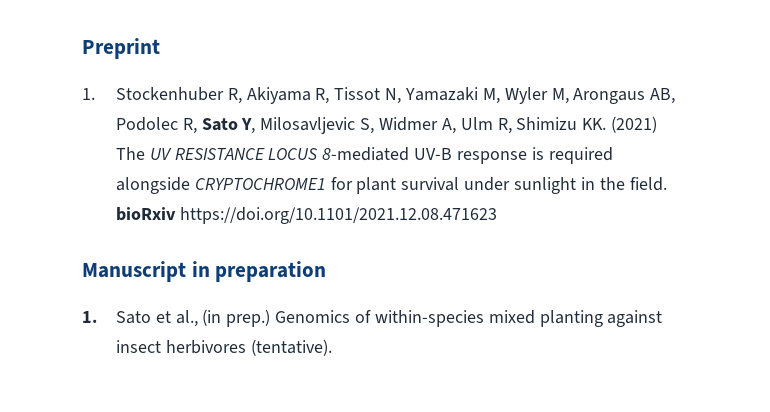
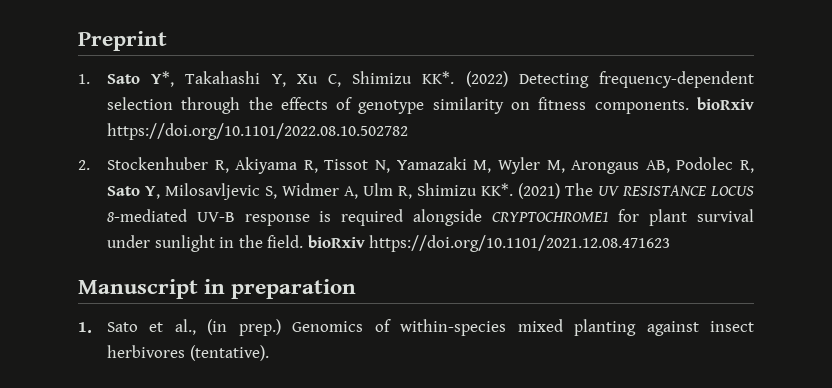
- 1. Stockenhuber R, Akiyama R, Tissot N, Yamazaki M, Wyler M, Arongaus AB, Podolec R, Sato Y, Milosavljevic S, Widmer A, Ulm R, Shimizu KK. (2021) The UV RESISTANCE LOCUS 8-mediated UV-B response is required alongside CRYPTOCHROME1 for plant survival under sunlight in the field. bioRxiv https://doi.org/10.1101/2021.12.08.471623
+ 1. Sato Y*, Takahashi Y, Xu C, Shimizu KK*. (2022) Detecting frequency-dependent selection through the effects of genotype similarity on fitness components. bioRxiv https://doi.org/10.1101/2022.08.10.502782
+ 2. Stockenhuber R, Akiyama R, Tissot N, Yamazaki M, Wyler M, Arongaus AB, Podolec R, Sato Y, Milosavljevic S, Widmer A, Ulm R, Shimizu KK*. (2021) The UV RESISTANCE LOCUS 8-mediated UV-B response is required alongside CRYPTOCHROME1 for plant survival under sunlight in the field. bioRxiv https://doi.org/10.1101/2021.12.08.471623

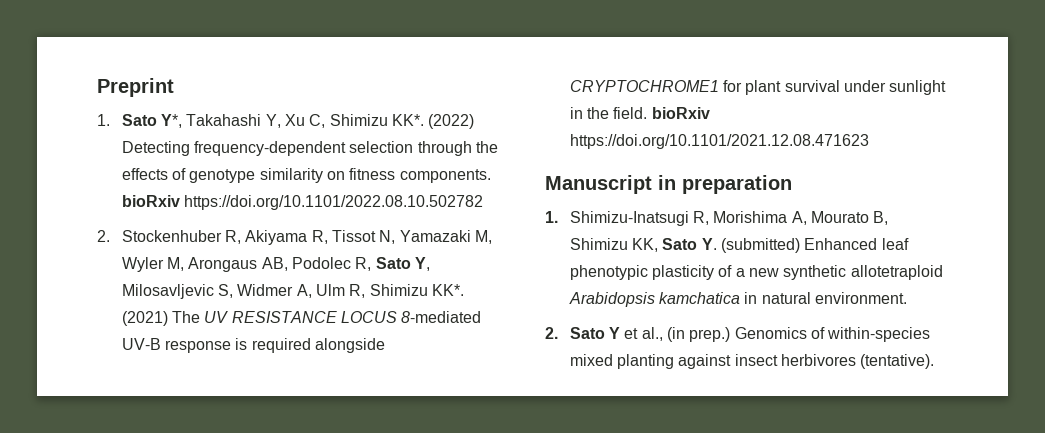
- 1. Sato et al., (in prep.)
+ 1. Shimizu-Inatsugi R, Morishima A, Mourato B, Shimizu KK, Sato Y. (submitted) Enhanced leaf phenotypic plasticity of a new synthetic allotetraploid Arabidopsis kamchatica in natural environment.
+ 2. Sato Y et al., (in prep.)

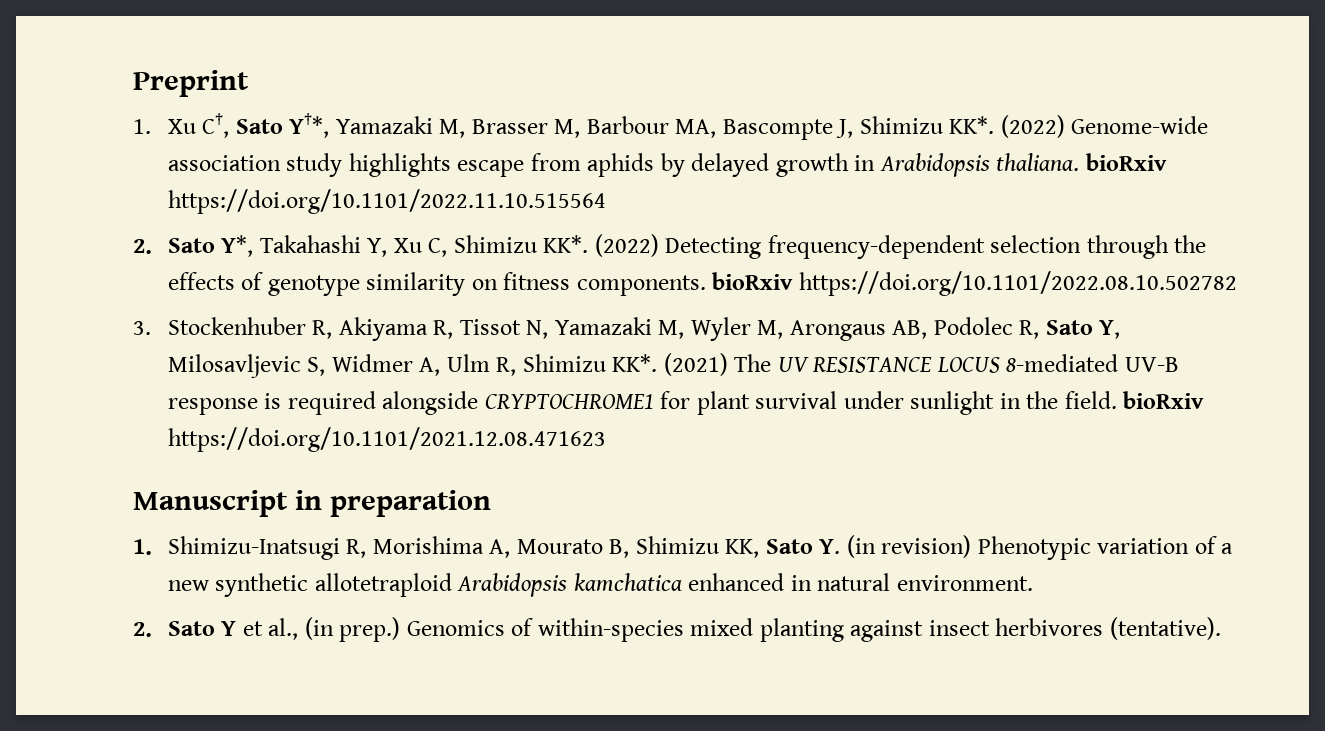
- 1. Sato Y*, Takahashi Y, Xu C, Shimizu KK*. (2022) Detecting frequency-dependent selection through the effects of genotype similarity on fitness components. bioRxiv https://doi.org/10.1101/2022.08.10.502782
+ 1. Xu C†, Sato Y†*, Yamazaki M, Brasser M, Barbour MA, Bascompte J, Shimizu KK*. (2022) Genome-wide association study highlights escape from aphids by delayed growth in Arabidopsis thaliana. bioRxiv https://doi.org/10.1101/2022.11.10.515564
+ 2. Sato Y*, Takahashi Y, Xu C, Shimizu KK*. (2022) Detecting frequency-dependent selection through the effects of genotype similarity on fitness components. bioRxiv https://doi.org/10.1101/2022.08.10.502782
- 2. Stockenhuber R, Akiyama R, Tissot N, Yamazaki M, Wyler M, Arongaus AB, Podolec R, Sato Y, Milosavljevic S, Widmer A, Ulm R, Shimizu KK*. (2021) The UV RESISTANCE LOCUS 8-mediated UV-B response is required alongside CRYPTOCHROME1 for plant survival under sunlight in the field. bioRxiv https://doi.org/10.1101/2021.12.08.471623
+ 3. Stockenhuber R, Akiyama R, Tissot N, Yamazaki M, Wyler M, Arongaus AB, Podolec R, Sato Y, Milosavljevic S, Widmer A, Ulm R, Shimizu KK*. (2021) The UV RESISTANCE LOCUS 8-mediated UV-B response is required alongside CRYPTOCHROME1 for plant survival under sunlight in the field. bioRxiv https://doi.org/10.1101/2021.12.08.471623
- 1. Shimizu-Inatsugi R, Morishima A, Mourato B, Shimizu KK, Sato Y. (submitted) Enhanced leaf phenotypic plasticity of a new synthetic allotetraploid Arabidopsis kamchatica in natural environment.
+ 1. Shimizu-Inatsugi R, Morishima A, Mourato B, Shimizu KK, Sato Y. (in revision) Phenotypic variation of a new synthetic allotetraploid Arabidopsis kamchatica enhanced in natural environment.

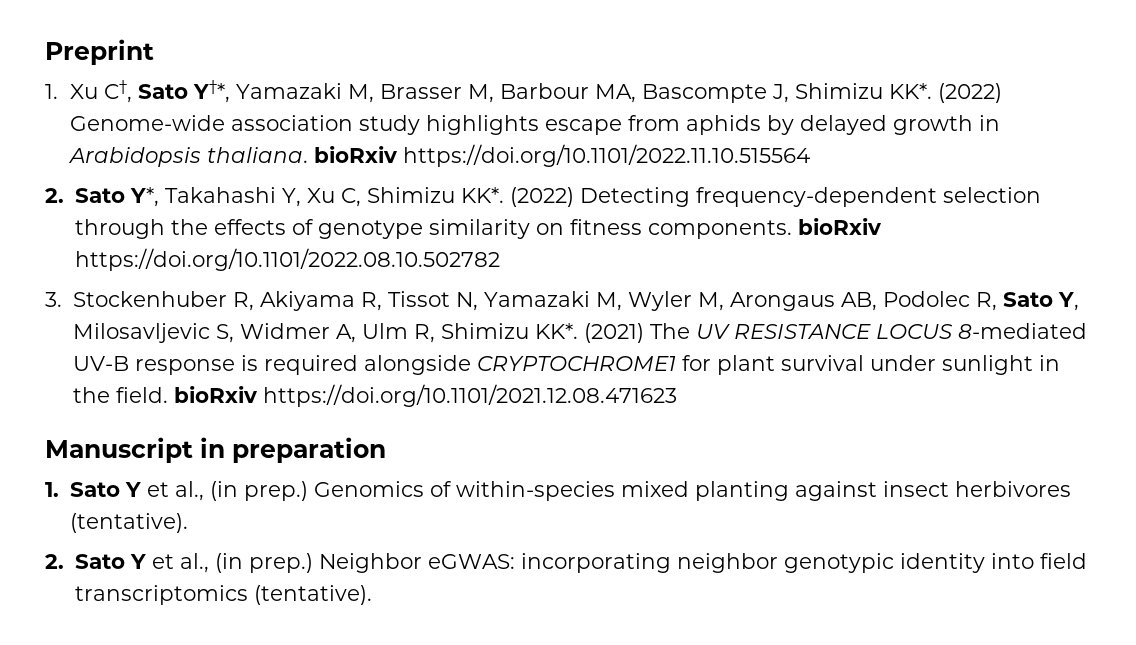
- 1. Shimizu-Inatsugi R, Morishima A, Mourato B, Shimizu KK, Sato Y. (in revision) Phenotypic variation of a new synthetic allotetraploid Arabidopsis kamchatica enhanced in natural environment.
- 2. Sato Y et al., (in prep.)
+ 1. Sato Y et al., (in prep.)
+ 2. Sato Y et al., (in prep.) Neighbor eGWAS: incorporating neighbor genotypic identity into field transcriptomics (tentative).

